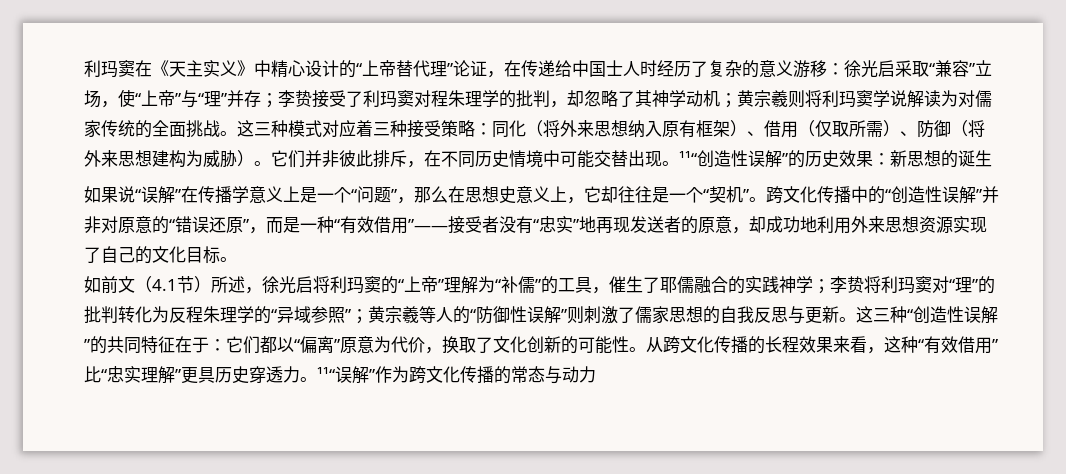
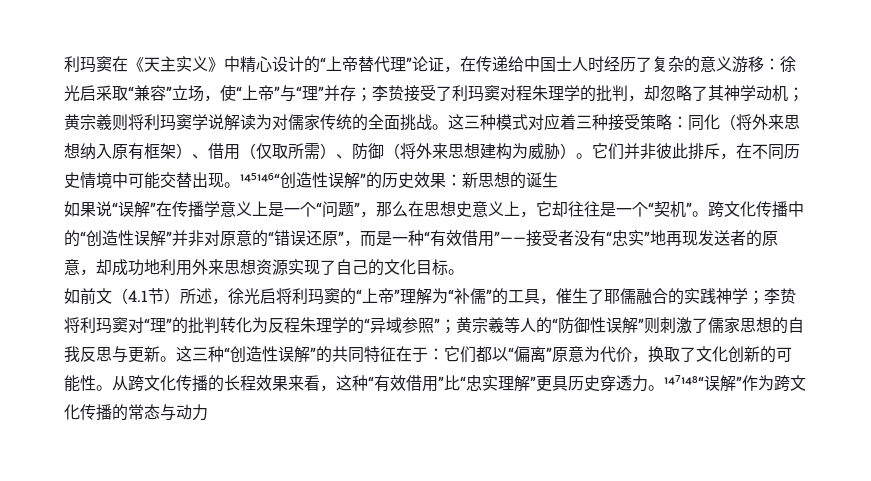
- ¹¹“创造性误解”的历史效果：新思想的诞生
+ ¹⁴⁵¹⁴⁶“创造性误解”的历史效果：新思想的诞生
- ¹¹“误解”作为跨文化传播的常态与动力
+ ¹⁴⁷¹⁴⁸“误解”作为跨文化传播的常态与动力

